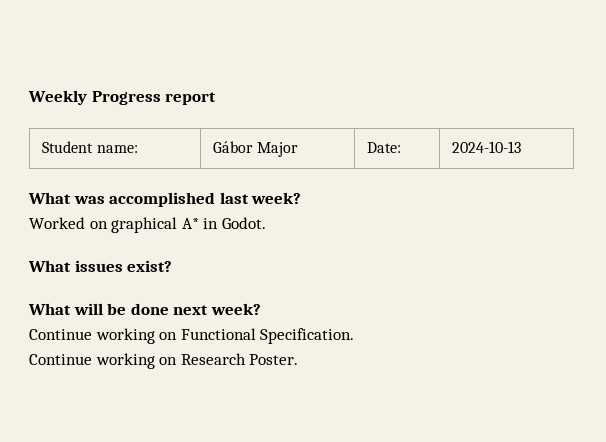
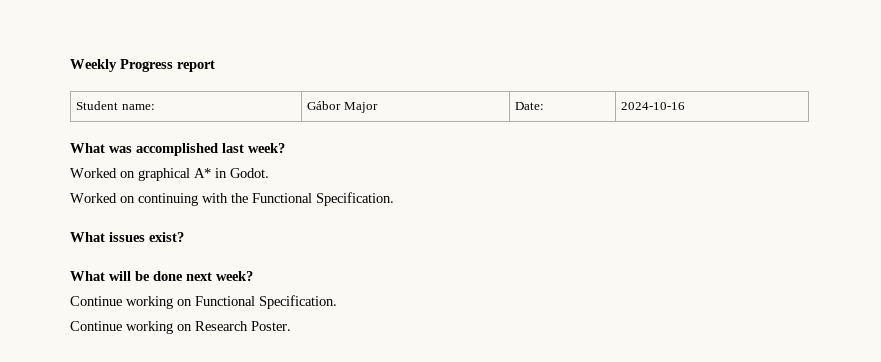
- Student name: | Gábor Major | Date: | 2024-10-13
+ Student name: | Gábor Major | Date: | 2024-10-16
+ Worked on continuing with the Functional Specification.

